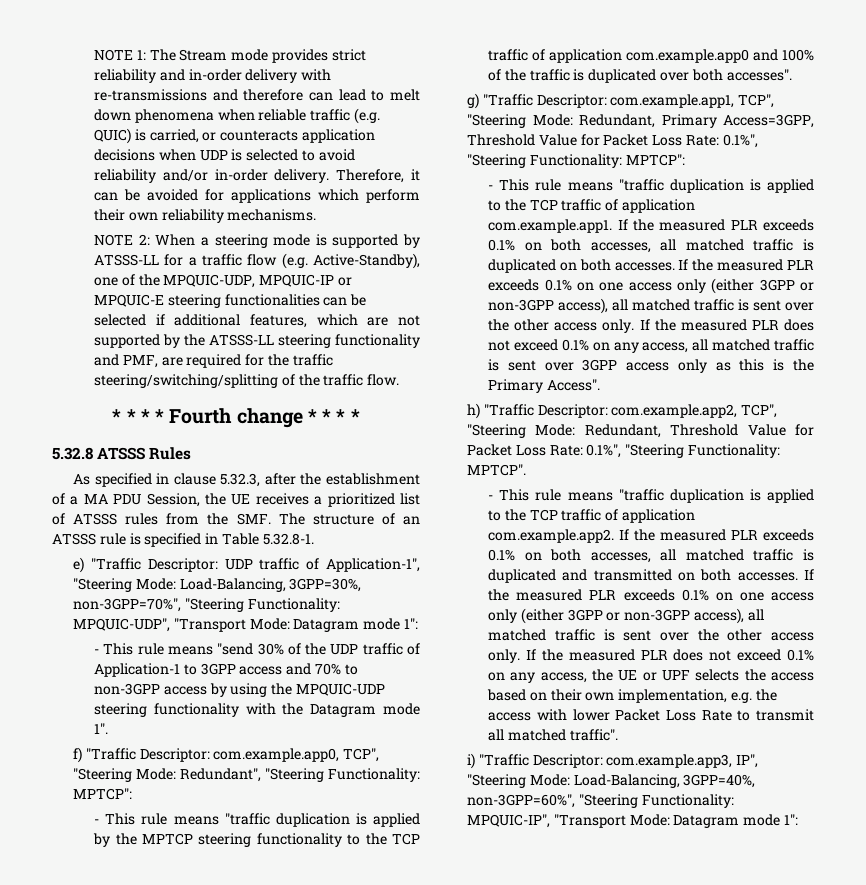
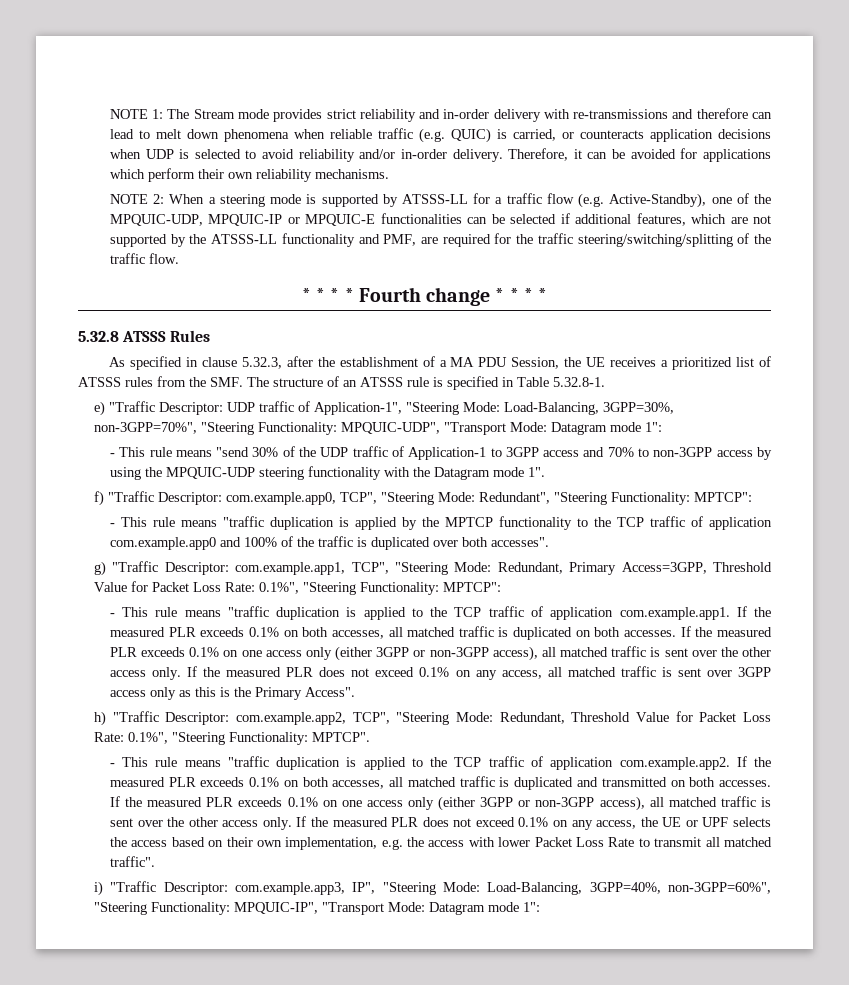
- NOTE 2: When a steering mode is supported by ATSSS-LL for a traffic flow (e.g. Active-Standby), one of the MPQUIC-UDP, MPQUIC-IP or MPQUIC-E steering functionalities can be selected if additional features, which are not supported by the ATSSS-LL steering functionality and PMF, are required for the traffic steering/switching/splitting of the traffic flow.
+ NOTE 2: When a steering mode is supported by ATSSS-LL for a traffic flow (e.g. Active-Standby), one of the MPQUIC-UDP, MPQUIC-IP or MPQUIC-E functionalities can be selected if additional features, which are not supported by the ATSSS-LL functionality and PMF, are required for the traffic steering/switching/splitting of the traffic flow.
- - This rule means "traffic duplication is applied by the MPTCP steering functionality to the TCP traffic of application com.example.app0 and 100% of the traffic is duplicated over both accesses".
+ - This rule means "traffic duplication is applied by the MPTCP functionality to the TCP traffic of application com.example.app0 and 100% of the traffic is duplicated over both accesses".

